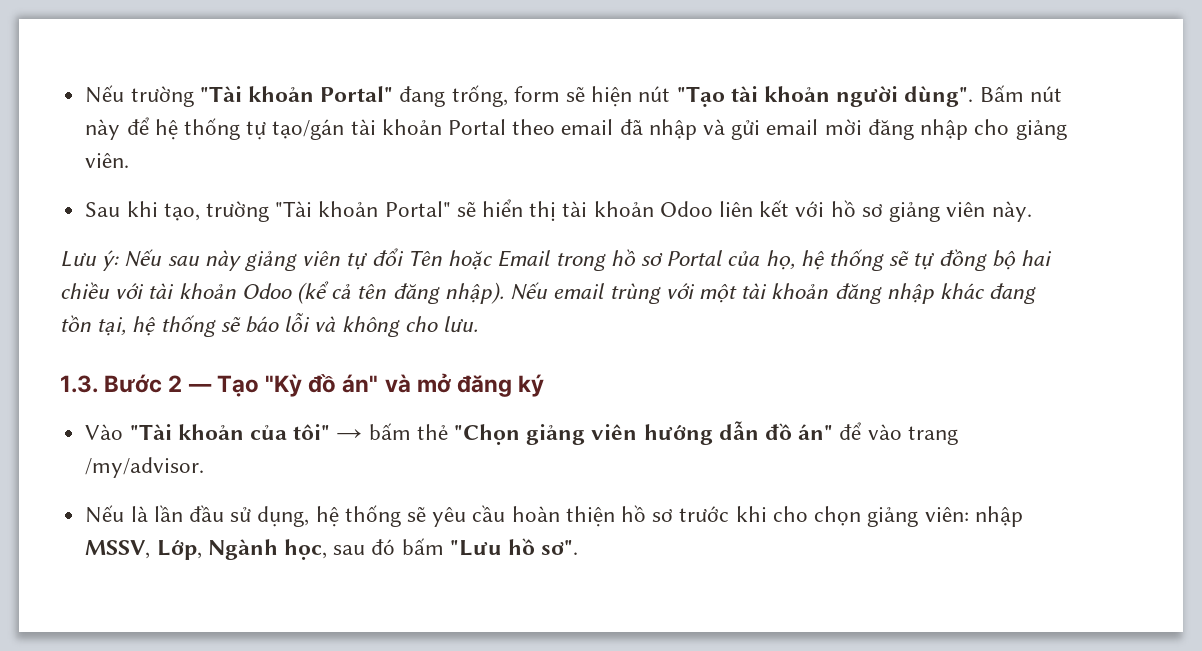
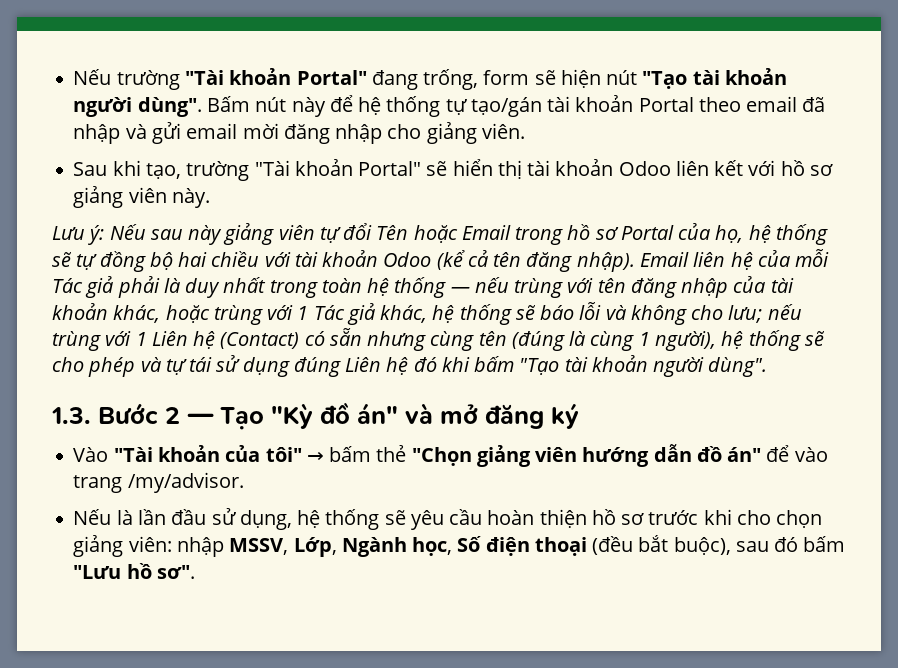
- Nếu email trùng với một tài khoản đăng nhập khác đang tồn tại, hệ thống sẽ báo lỗi và không cho lưu.
+ Email liên hệ của mỗi Tác giả phải là duy nhất trong toàn hệ thống — nếu trùng với tên đăng nhập của tài khoản khác, hoặc trùng với 1 Tác giả khác, hệ thống sẽ báo lỗi và không cho lưu; nếu trùng với 1 Liên hệ (Contact) có sẵn nhưng cùng tên (đúng là cùng 1 người), hệ thống sẽ cho phép và tự tái sử dụng đúng Liên hệ đó khi bấm "Tạo tài khoản người dùng".
- Nếu là lần đầu sử dụng, hệ thống sẽ yêu cầu hoàn thiện hồ sơ trước khi cho chọn giảng viên: nhập MSSV, Lớp, Ngành học, sau đó bấm "Lưu hồ sơ".
+ Nếu là lần đầu sử dụng, hệ thống sẽ yêu cầu hoàn thiện hồ sơ trước khi cho chọn giảng viên: nhập MSSV, Lớp, Ngành học, Số điện thoại (đều bắt buộc), sau đó bấm "Lưu hồ sơ".

